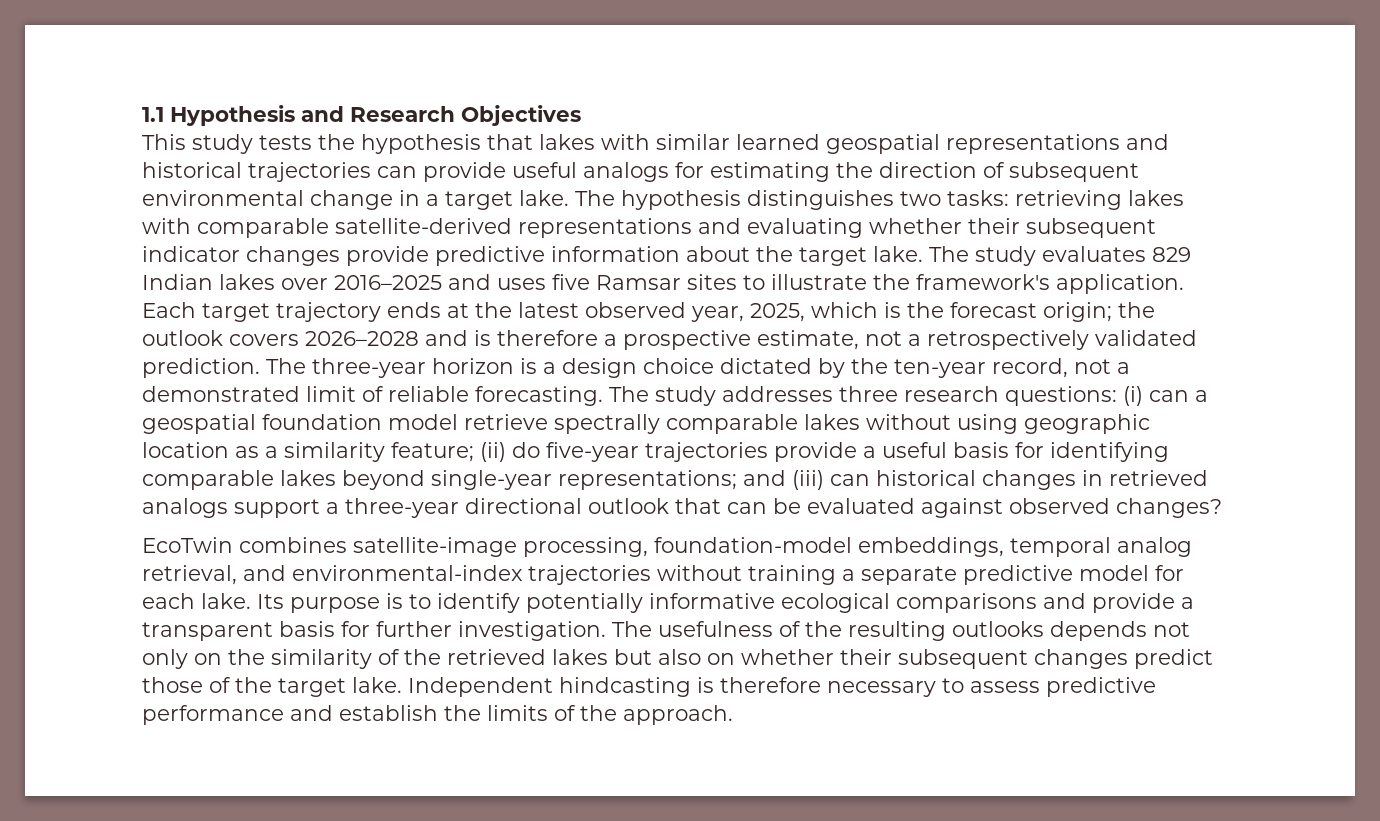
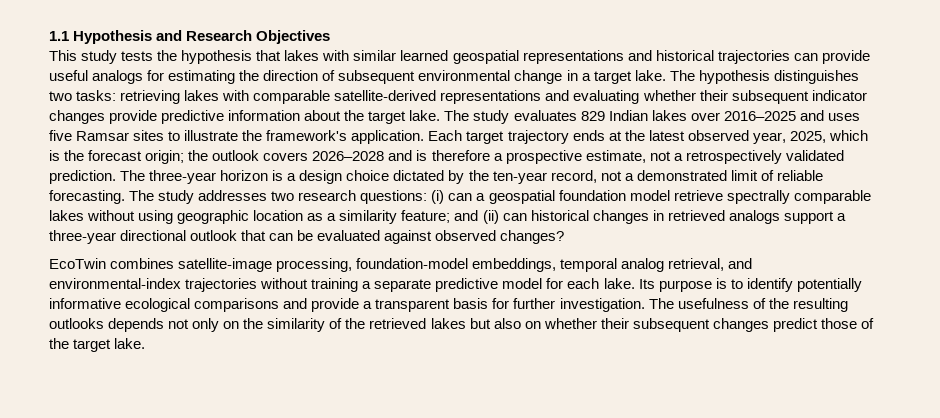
- The study addresses three research questions: (i) can a geospatial foundation model retrieve spectrally comparable lakes without using geographic location as a similarity feature; (ii) do five-year trajectories provide a useful basis for identifying comparable lakes beyond single-year representations; and (iii) can historical changes in retrieved analogs support a three-year directional outlook that can be evaluated against observed changes?
+ The study addresses two research questions: (i) can a geospatial foundation model retrieve spectrally comparable lakes without using geographic location as a similarity feature; and (ii) can historical changes in retrieved analogs support a three-year directional outlook that can be evaluated against observed changes?
- Independent hindcasting is therefore necessary to assess predictive performance and establish the limits of the approach.

